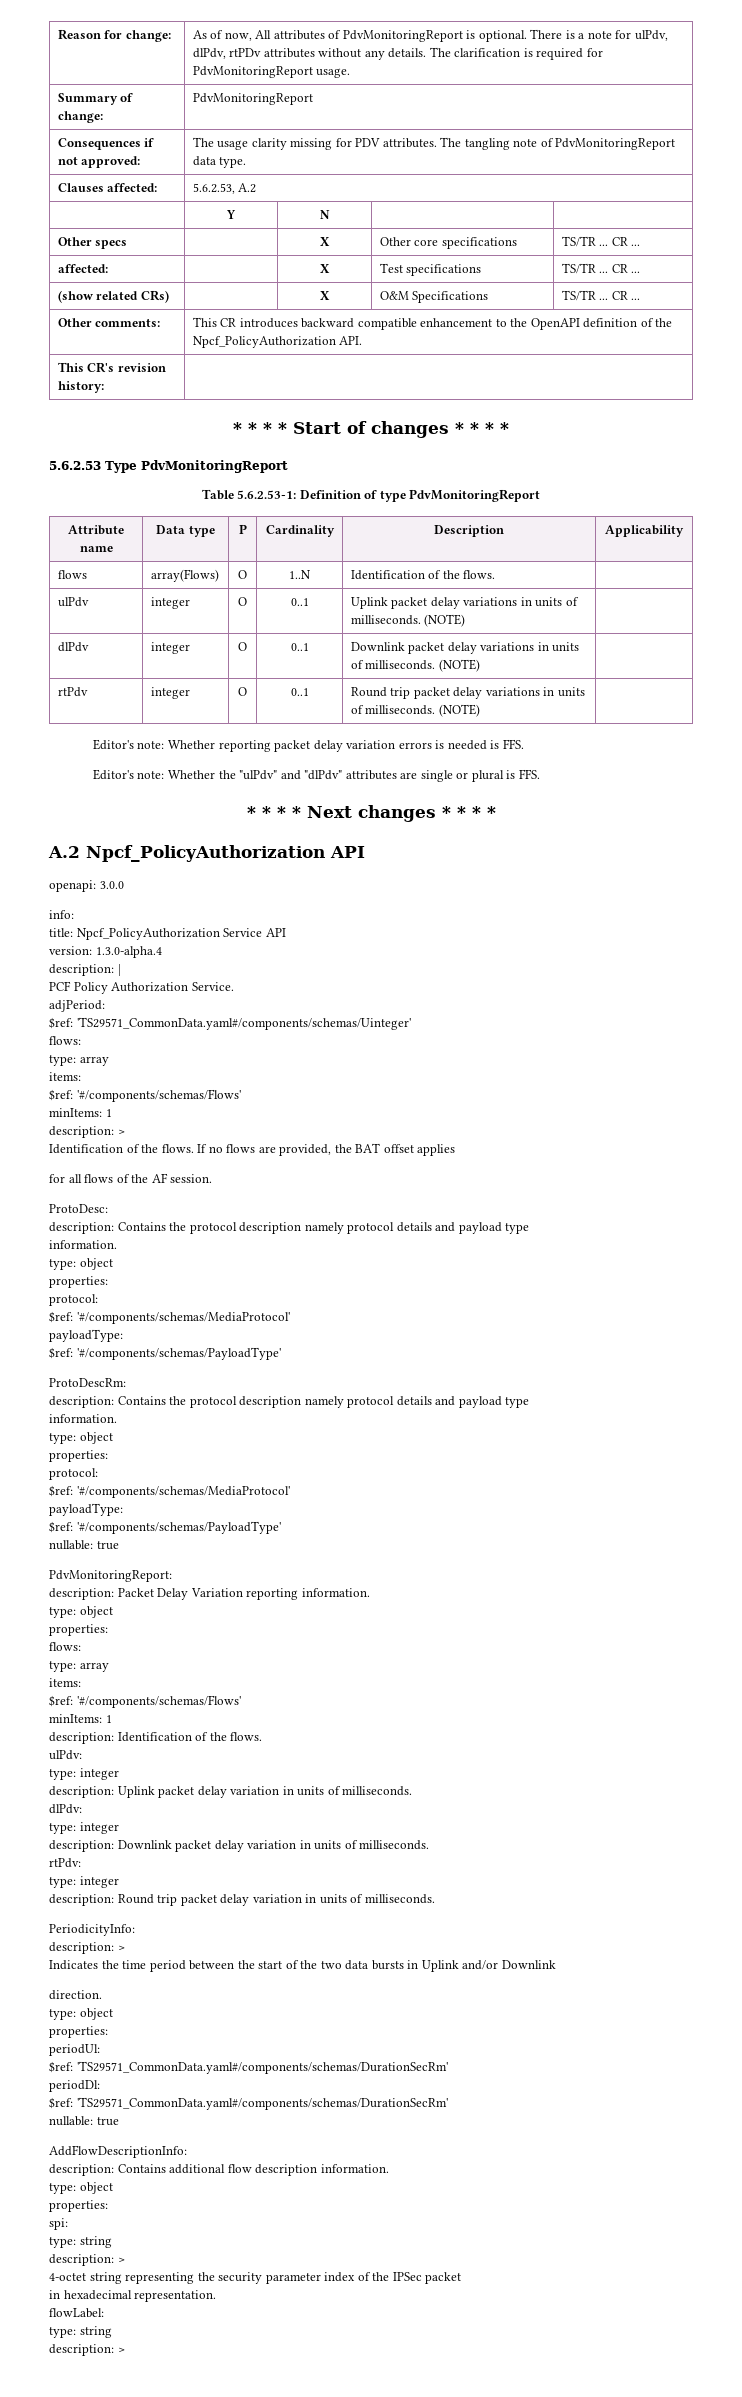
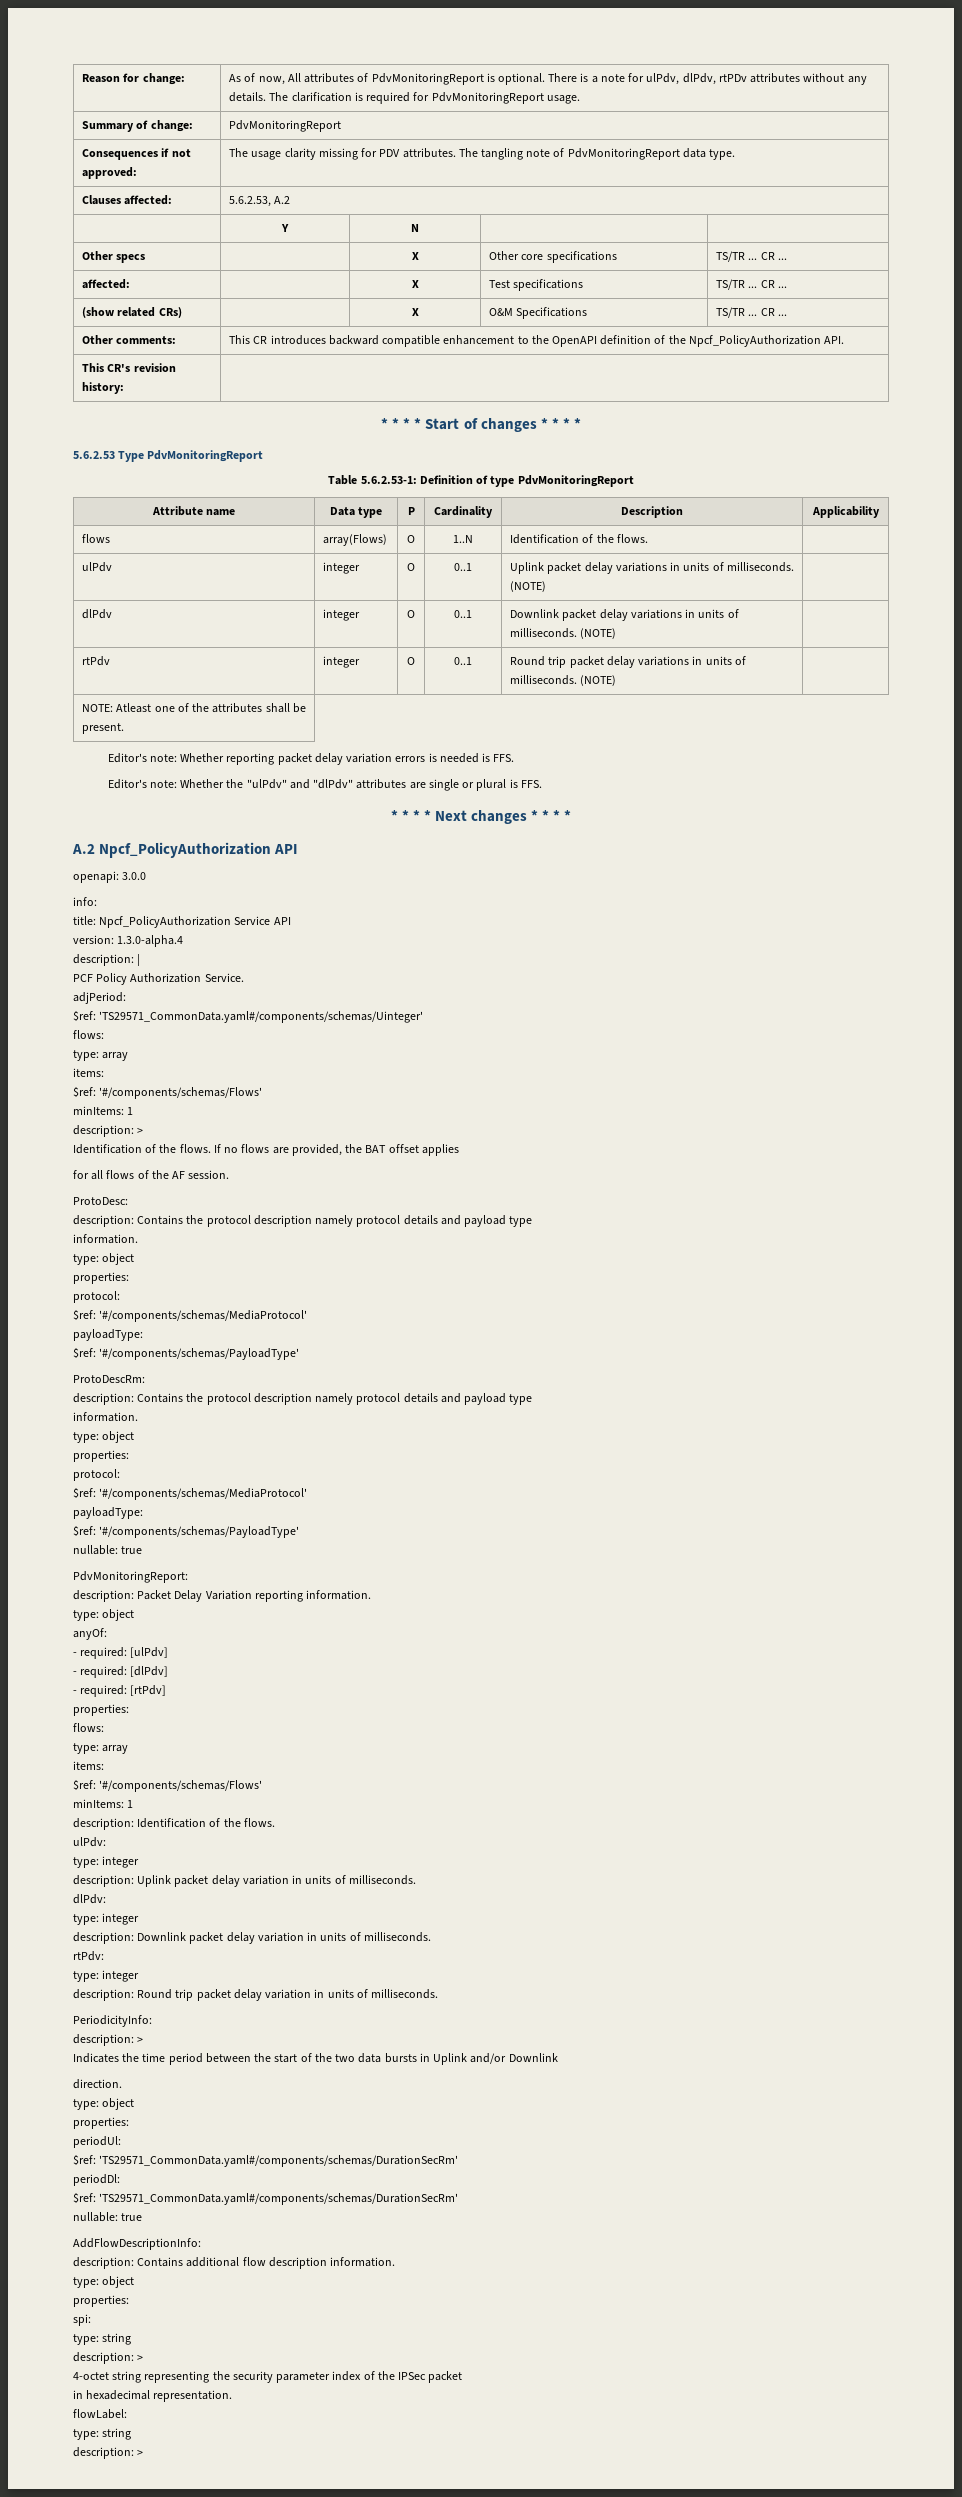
+ NOTE: Atleast one of the attributes shall be present.
+ anyOf:
+ - required: [ulPdv]
+ - required: [dlPdv]
+ - required: [rtPdv]

